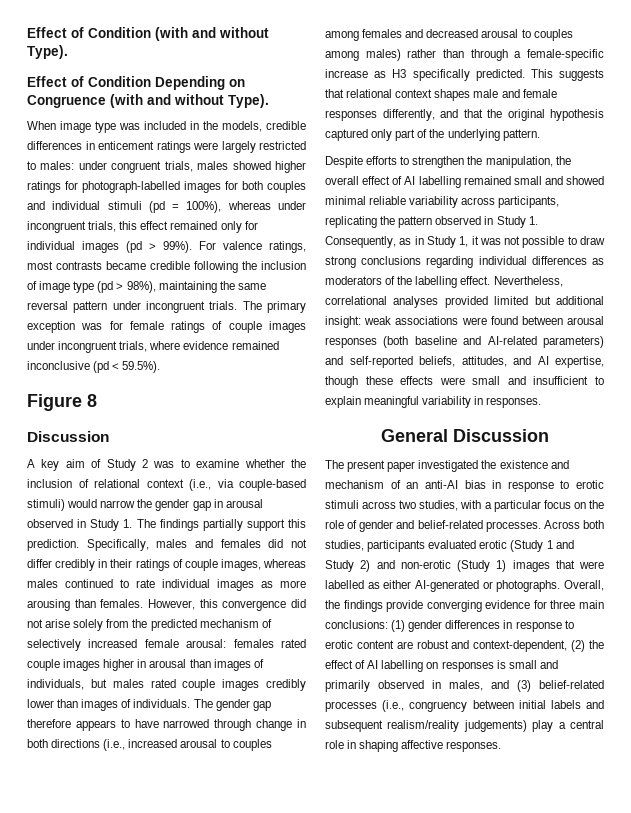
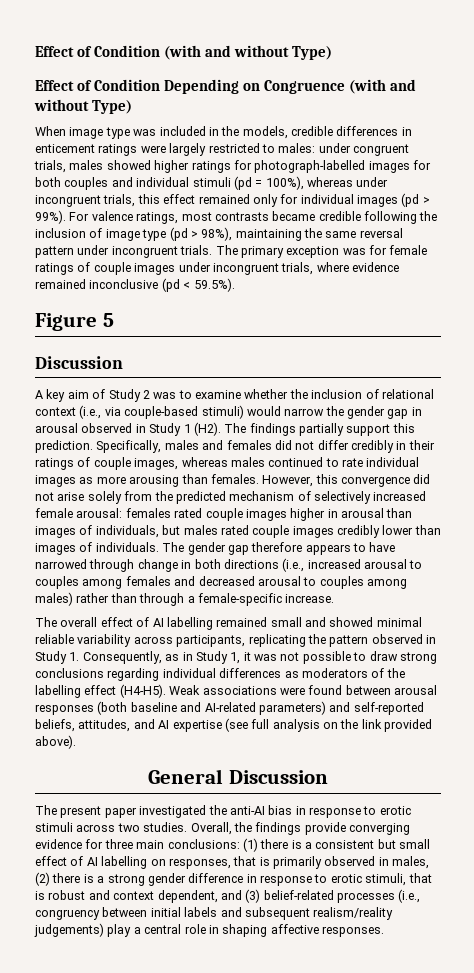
- Effect of Condition (with and without Type).
+ Effect of Condition (with and without Type)
- Effect of Condition Depending on Congruence (with and without Type).
+ Effect of Condition Depending on Congruence (with and without Type)
- Figure 8
+ Figure 5
- A key aim of Study 2 was to examine whether the inclusion of relational context (i.e., via couple-based stimuli) would narrow the gender gap in arousal observed in Study 1. The findings partially support this prediction.
+ A key aim of Study 2 was to examine whether the inclusion of relational context (i.e., via couple-based stimuli) would narrow the gender gap in arousal observed in Study 1 (H2). The findings partially support this prediction.
- The gender gap therefore appears to have narrowed through change in both directions (i.e., increased arousal to couples among females and decreased arousal to couples among males) rather than through a female-specific increase as H3 specifically predicted. This suggests that relational context shapes male and female responses differently, and that the original hypothesis captured only part of the underlying pattern.
- Despite efforts to strengthen the manipulation, the overall effect of AI labelling remained small and showed minimal reliable variability across participants, replicating the pattern observed in Study 1. Consequently, as in Study 1, it was not possible to draw strong conclusions regarding individual differences as moderators of the labelling effect. Nevertheless, correlational analyses provided limited but additional insight: weak associations were found between arousal responses (both baseline and AI-related parameters) and self-reported beliefs, attitudes, and AI expertise, though these effects were small and insufficient to explain meaningful variability in responses.
+ The gender gap therefore appears to have narrowed through change in both directions (i.e., increased arousal to couples among females and decreased arousal to couples among males) rather than through a female-specific increase.
+ The overall effect of AI labelling remained small and showed minimal reliable variability across participants, replicating the pattern observed in Study 1. Consequently, as in Study 1, it was not possible to draw strong conclusions regarding individual differences as moderators of the labelling effect (H4-H5). Weak associations were found between arousal responses (both baseline and AI-related parameters) and self-reported beliefs, attitudes, and AI expertise (see full analysis on the link provided above).
- The present paper investigated the existence and mechanism of an anti-AI bias in response to erotic stimuli across two studies, with a particular focus on the role of gender and belief-related processes. Across both studies, participants evaluated erotic (Study 1 and Study 2) and non-erotic (Study 1) images that were labelled as either AI-generated or photographs.
+ The present paper investigated the anti-AI bias in response to erotic stimuli across two studies.
- Overall, the findings provide converging evidence for three main conclusions: (1) gender differences in response to erotic content are robust and context-dependent, (2) the effect of AI labelling on responses is small and primarily observed in males, and (3) belief-related processes (i.e., congruency between initial labels and subsequent realism/reality judgements) play a central role in shaping affective responses.
+ Overall, the findings provide converging evidence for three main conclusions: (1) there is a consistent but small effect of AI labelling on responses, that is primarily observed in males, (2) there is a strong gender difference in response to erotic stimuli, that is robust and context dependent, and (3) belief-related processes (i.e., congruency between initial labels and subsequent realism/reality judgements) play a central role in shaping affective responses.

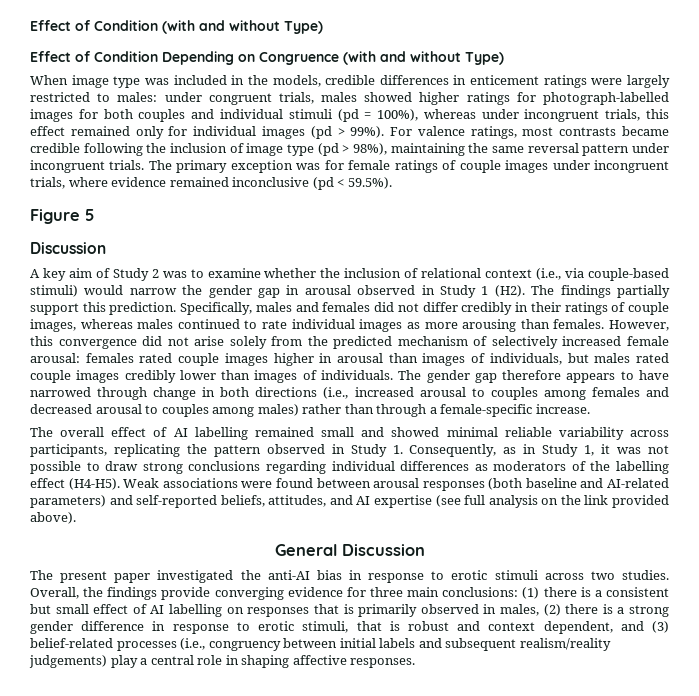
- (1) there is a consistent but small effect of AI labelling on responses, that is primarily observed in males, (2) there is a strong gender difference in response to erotic stimuli, that is robust and context dependent, and (3) belief-related processes (i.e., congruency between initial labels and subsequent realism/reality judgements) play a central role in shaping affective responses.
+ (1) there is a consistent but small effect of AI labelling on responses that is primarily observed in males, (2) there is a strong gender difference in response to erotic stimuli, that is robust and context dependent, and (3) belief-related processes (i.e., congruency between initial labels and subsequent realism/reality judgements) play a central role in shaping affective responses.

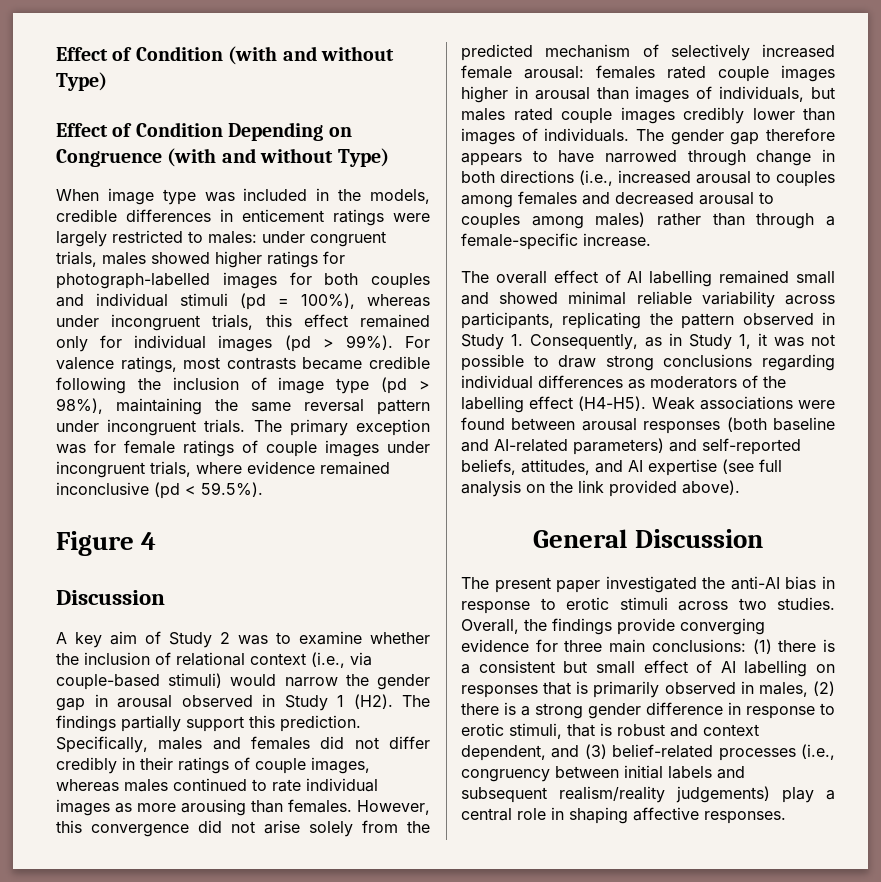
- Figure 5
+ Figure 4

